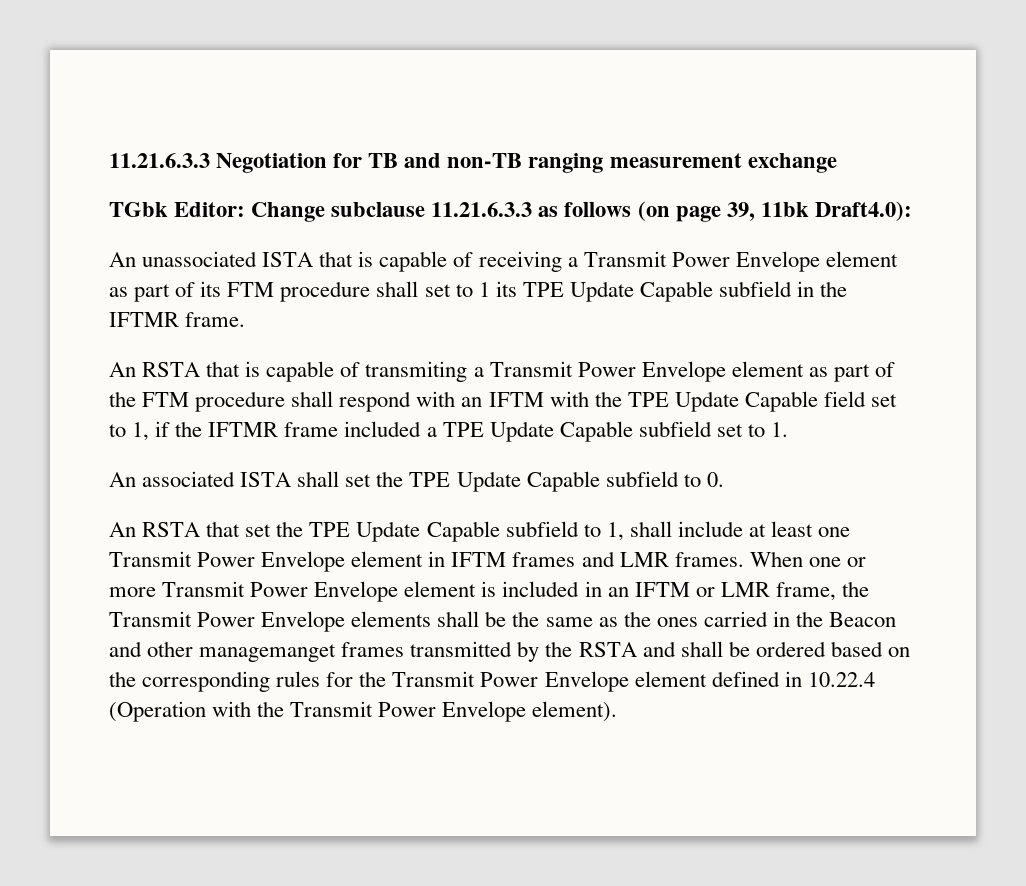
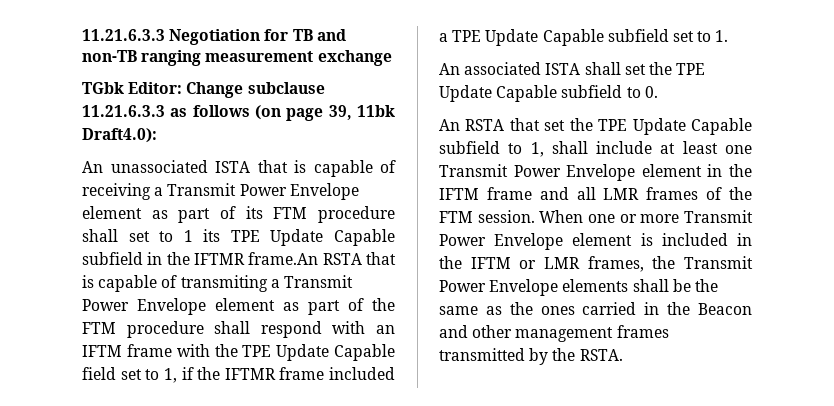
- An unassociated ISTA that is capable of receiving a Transmit Power Envelope element as part of its FTM procedure shall set to 1 its TPE Update Capable subfield in the IFTMR frame.
- An RSTA that is capable of transmiting a Transmit Power Envelope element as part of the FTM procedure shall respond with an IFTM with the TPE Update Capable field set to 1, if the IFTMR frame included a TPE Update Capable subfield set to 1.
+ An unassociated ISTA that is capable of receiving a Transmit Power Envelope element as part of its FTM procedure shall set to 1 its TPE Update Capable subfield in the IFTMR frame.An RSTA that is capable of transmiting a Transmit Power Envelope element as part of the FTM procedure shall respond with an IFTM frame with the TPE Update Capable field set to 1, if the IFTMR frame included a TPE Update Capable subfield set to 1.
- An RSTA that set the TPE Update Capable subfield to 1, shall include at least one Transmit Power Envelope element in IFTM frames and LMR frames.
+ An RSTA that set the TPE Update Capable subfield to 1, shall include at least one Transmit Power Envelope element in the IFTM frame and all LMR frames of the FTM session.
- When one or more Transmit Power Envelope element is included in an IFTM or LMR frame, the Transmit Power Envelope elements shall be the same as the ones carried in the Beacon and other managemanget frames transmitted by the RSTA and shall be ordered based on the corresponding rules for the Transmit Power Envelope element defined in 10.22.4 (Operation with the Transmit Power Envelope element).
+ When one or more Transmit Power Envelope element is included in the IFTM or LMR frames, the Transmit Power Envelope elements shall be the same as the ones carried in the Beacon and other management frames transmitted by the RSTA.

